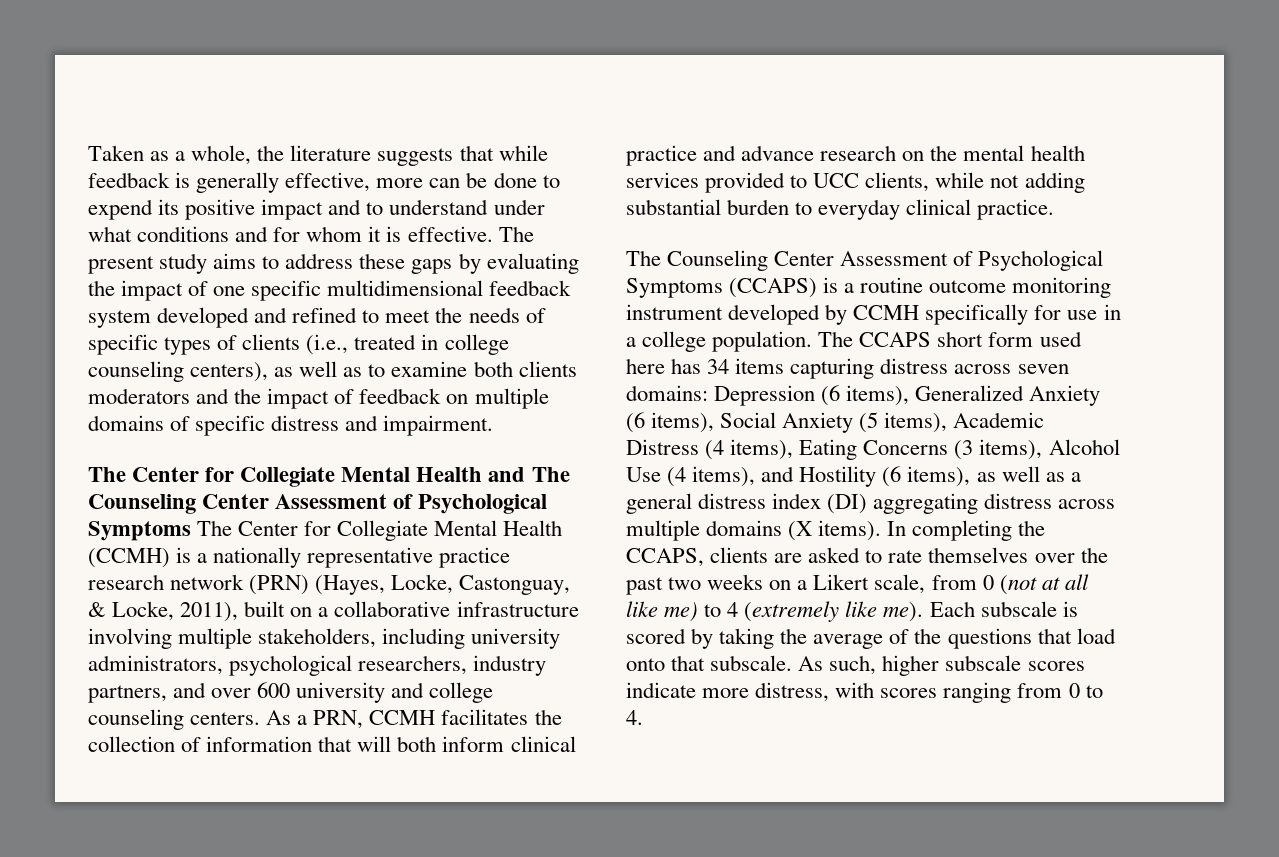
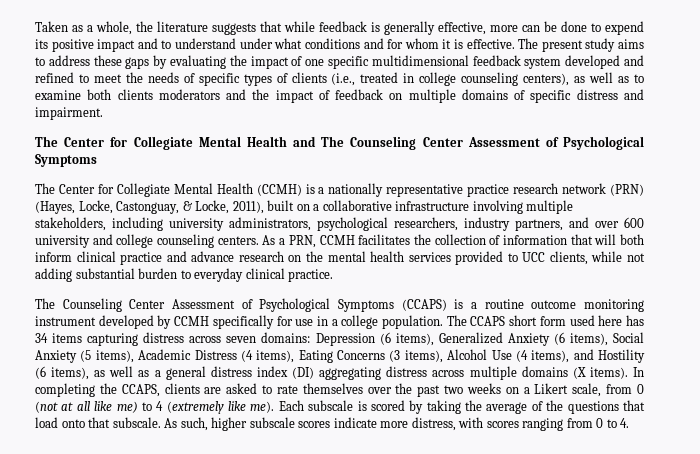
- The Center for Collegiate Mental Health and The Counseling Center Assessment of Psychological Symptoms The Center for Collegiate Mental Health (CCMH) is a nationally representative practice research network (PRN) (Hayes, Locke, Castonguay, & Locke, 2011), built on a collaborative infrastructure involving multiple stakeholders, including university administrators, psychological researchers, industry partners, and over 600 university and college counseling centers.
+ The Center for Collegiate Mental Health and The Counseling Center Assessment of Psychological Symptoms
+ The Center for Collegiate Mental Health (CCMH) is a nationally representative practice research network (PRN) (Hayes, Locke, Castonguay, & Locke, 2011), built on a collaborative infrastructure involving multiple stakeholders, including university administrators, psychological researchers, industry partners, and over 600 university and college counseling centers.

